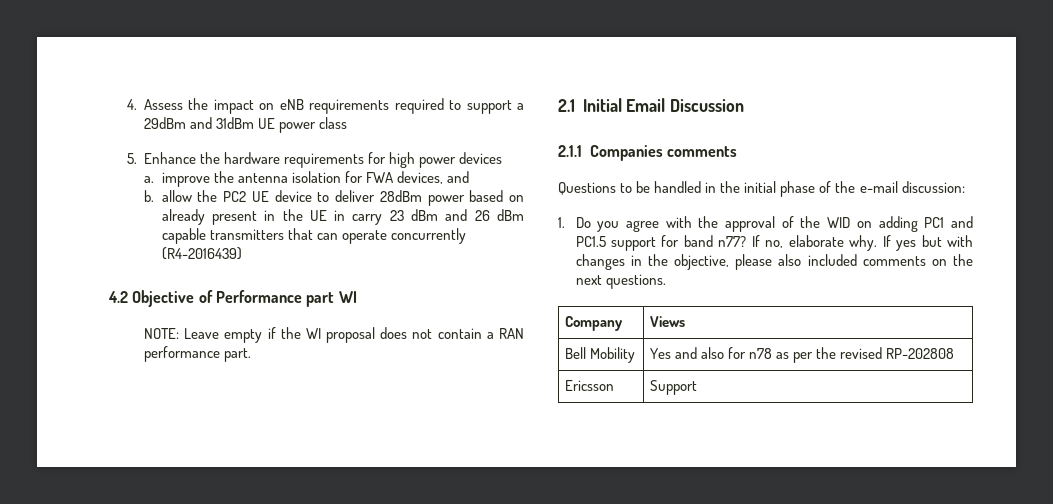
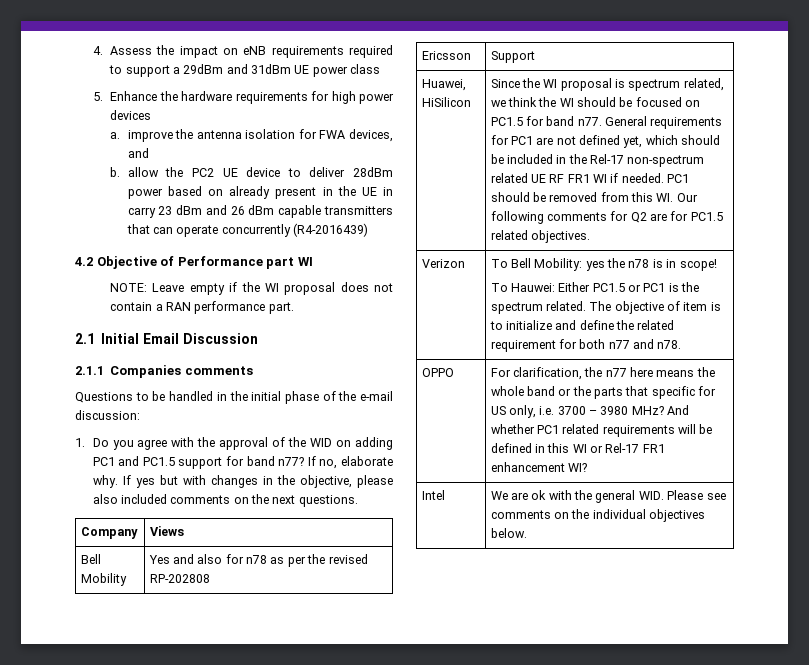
+ Huawei, HiSilicon | Since the WI proposal is spectrum related, we think the WI should be focused on PC1.5 for band n77. General requirements for PC1 are not defined yet, which should be included in the Rel-17 non-spectrum related UE RF FR1 WI if needed. PC1 should be removed from this WI. Our following comments for Q2 are for PC1.5 related objectives.
+ Verizon | To Bell Mobility: yes the n78 is in scope!
+ To Hauwei: Either PC1.5 or PC1 is the spectrum related. The objective of item is to initialize and define the related requirement for both n77 and n78.
+ OPPO | For clarification, the n77 here means the whole band or the parts that specific for US only, i.e. 3700 – 3980 MHz? And whether PC1 related requirements will be defined in this WI or Rel-17 FR1 enhancement WI?
+ Intel | We are ok with the general WID. Please see comments on the individual objectives below.

